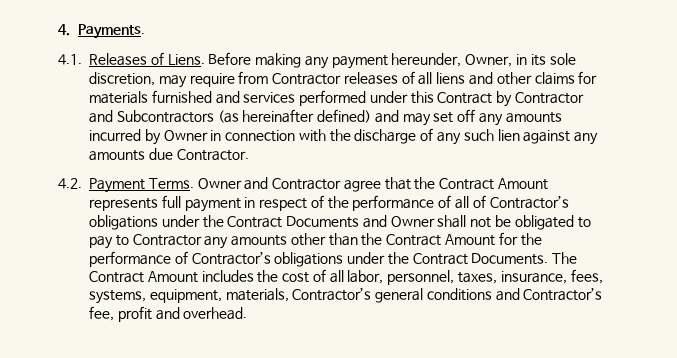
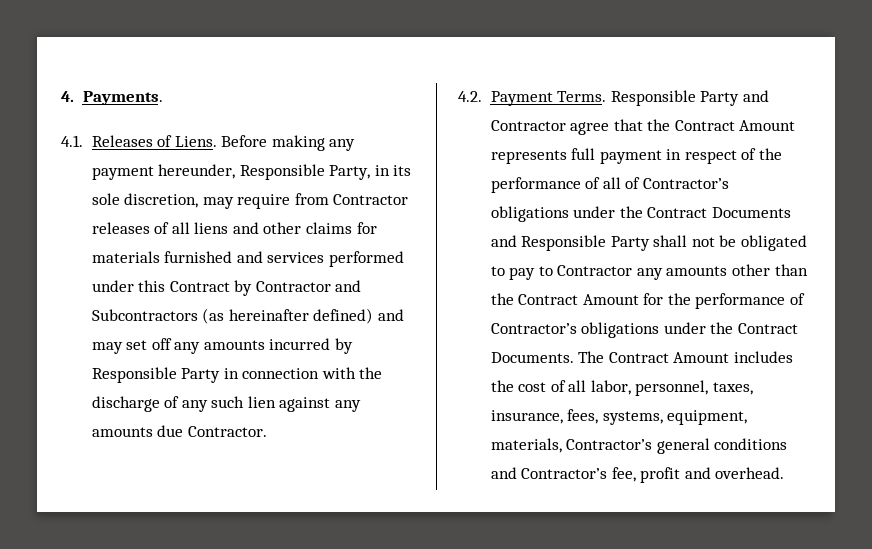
- Before making any payment hereunder, Owner, in its sole discretion, may require from Contractor releases of all liens and other claims for materials furnished and services performed under this Contract by Contractor and Subcontractors (as hereinafter defined) and may set off any amounts incurred by Owner in connection with the discharge of any such lien against any amounts due Contractor.
+ Before making any payment hereunder, Responsible Party, in its sole discretion, may require from Contractor releases of all liens and other claims for materials furnished and services performed under this Contract by Contractor and Subcontractors (as hereinafter defined) and may set off any amounts incurred by Responsible Party in connection with the discharge of any such lien against any amounts due Contractor.
- Owner and Contractor agree that the Contract Amount represents full payment in respect of the performance of all of Contractor’s obligations under the Contract Documents and Owner shall not be obligated to pay to Contractor any amounts other than the Contract Amount for the performance of Contractor’s obligations under the Contract Documents.
+ Responsible Party and Contractor agree that the Contract Amount represents full payment in respect of the performance of all of Contractor’s obligations under the Contract Documents and Responsible Party shall not be obligated to pay to Contractor any amounts other than the Contract Amount for the performance of Contractor’s obligations under the Contract Documents.

